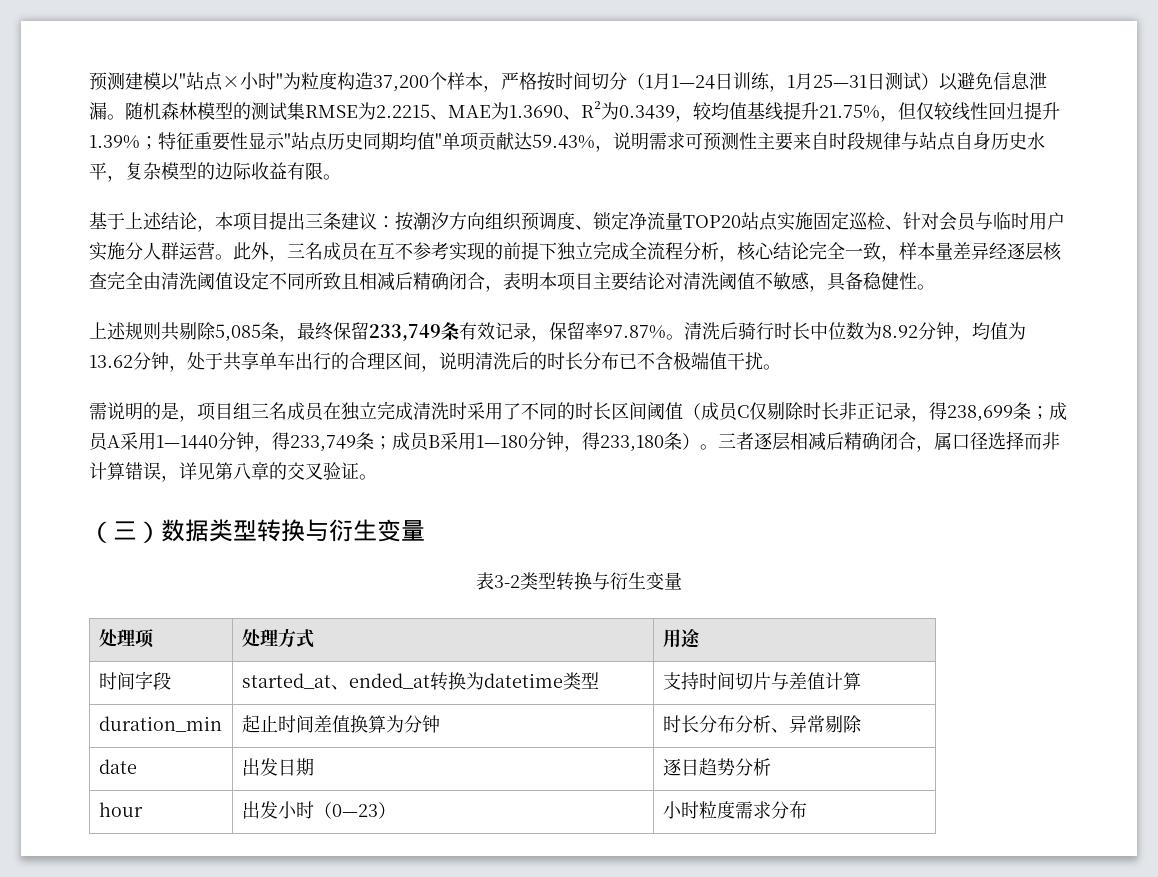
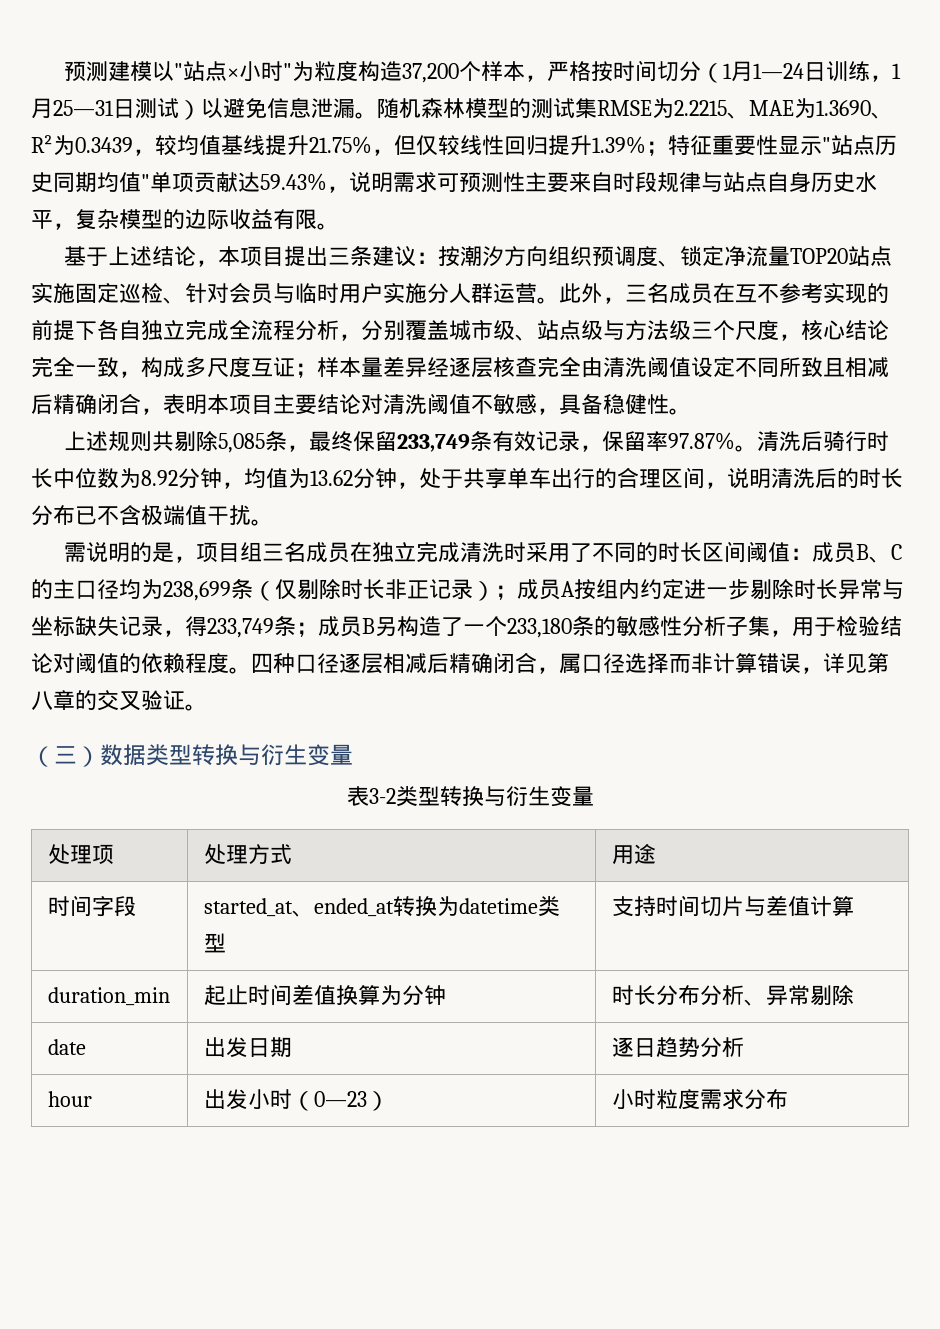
- 此外，三名成员在互不参考实现的前提下独立完成全流程分析，核心结论完全一致，样本量差异经逐层核查完全由清洗阈值设定不同所致且相减后精确闭合，表明本项目主要结论对清洗阈值不敏感，具备稳健性。
+ 此外，三名成员在互不参考实现的前提下各自独立完成全流程分析，分别覆盖城市级、站点级与方法级三个尺度，核心结论完全一致，构成多尺度互证；样本量差异经逐层核查完全由清洗阈值设定不同所致且相减后精确闭合，表明本项目主要结论对清洗阈值不敏感，具备稳健性。
- 需说明的是，项目组三名成员在独立完成清洗时采用了不同的时长区间阈值（成员C仅剔除时长非正记录，得238,699条；成员A采用1—1440分钟，得233,749条；成员B采用1—180分钟，得233,180条）。三者逐层相减后精确闭合，属口径选择而非计算错误，详见第八章的交叉验证。
+ 需说明的是，项目组三名成员在独立完成清洗时采用了不同的时长区间阈值：成员B、C的主口径均为238,699条（仅剔除时长非正记录）；成员A按组内约定进一步剔除时长异常与坐标缺失记录，得233,749条；成员B另构造了一个233,180条的敏感性分析子集，用于检验结论对阈值的依赖程度。四种口径逐层相减后精确闭合，属口径选择而非计算错误，详见第八章的交叉验证。

